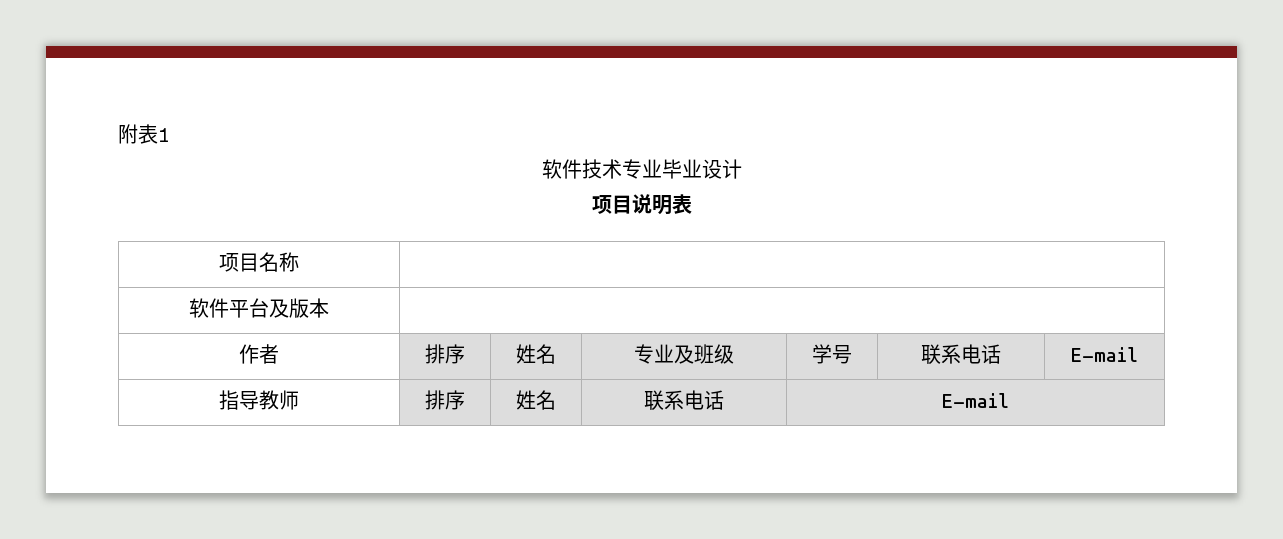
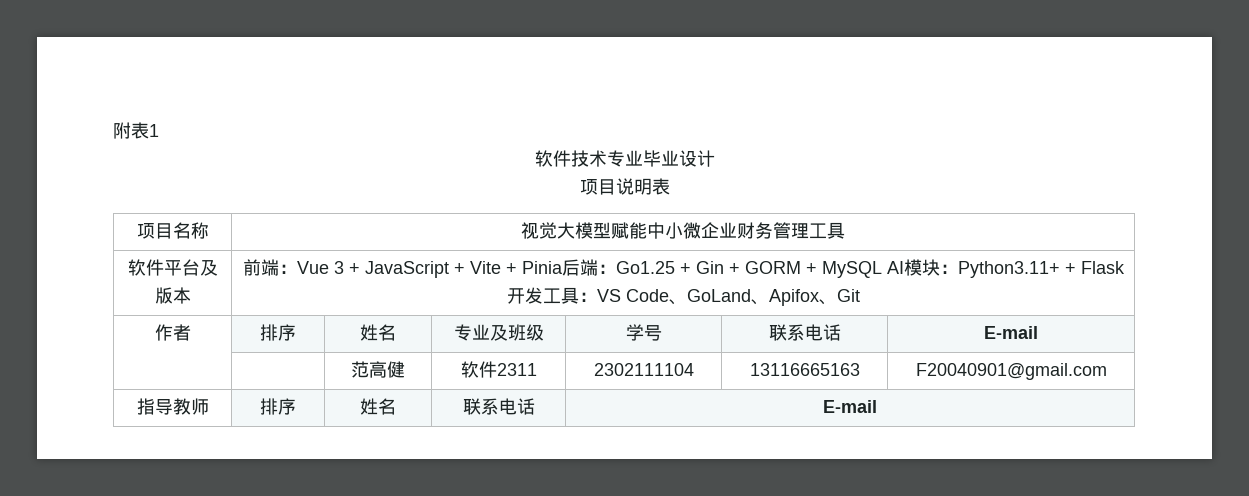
- 项目名称 |
- 软件平台及版本 |
+ 项目名称 | 视觉大模型赋能中小微企业财务管理工具
+ 软件平台及版本 | 前端：Vue 3 + JavaScript + Vite + Pinia后端：Go1.25 + Gin + GORM + MySQL AI模块：Python3.11+ + Flask开发工具：VS Code、GoLand、Apifox、Git
+ | | 范高健 | 软件2311 | 2302111104 | 13116665163 | F20040901@gmail.com

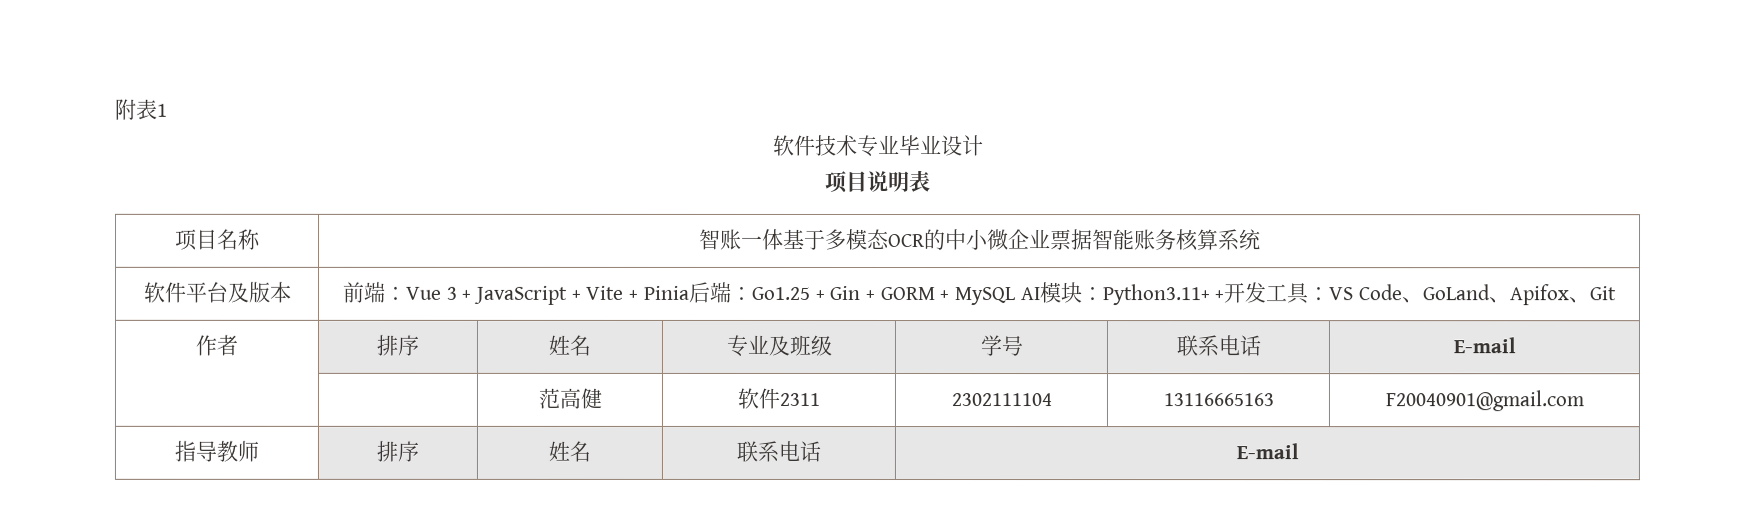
- 项目名称 | 视觉大模型赋能中小微企业财务管理工具
+ 项目名称 | 智账一体基于多模态OCR的中小微企业票据智能账务核算系统
- 软件平台及版本 | 前端：Vue 3 + JavaScript + Vite + Pinia后端：Go1.25 + Gin + GORM + MySQL AI模块：Python3.11+ + Flask开发工具：VS Code、GoLand、Apifox、Git
+ 软件平台及版本 | 前端：Vue 3 + JavaScript + Vite + Pinia后端：Go1.25 + Gin + GORM + MySQL AI模块：Python3.11+ +开发工具：VS Code、GoLand、Apifox、Git

